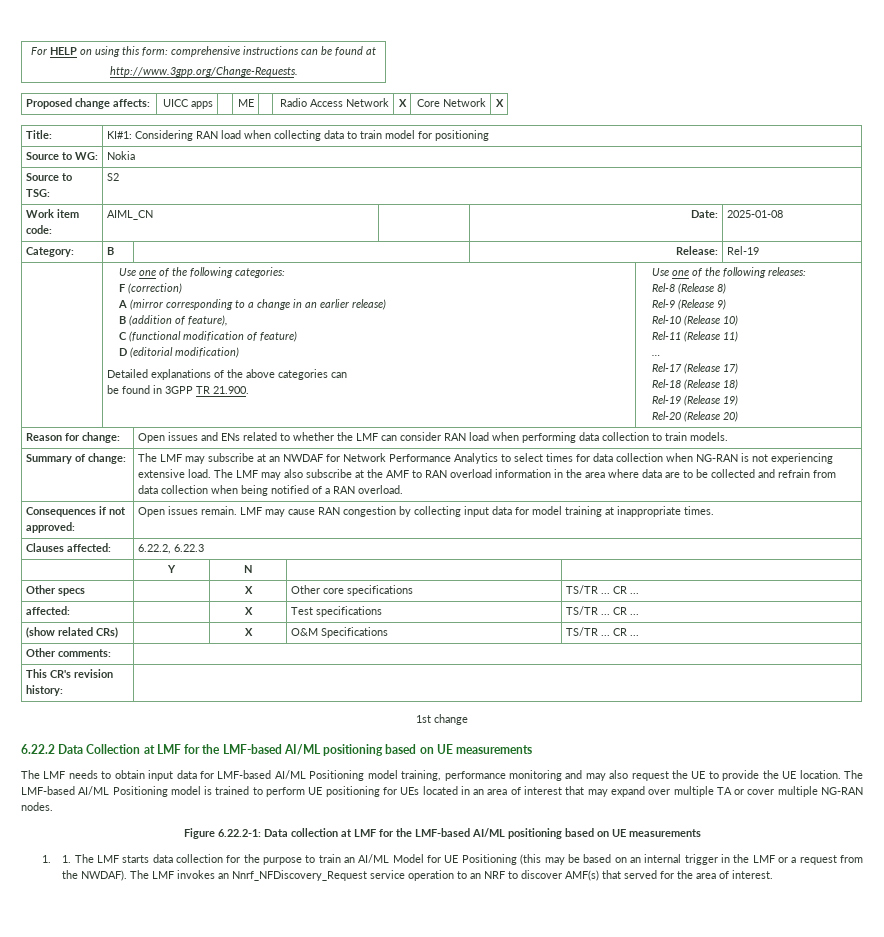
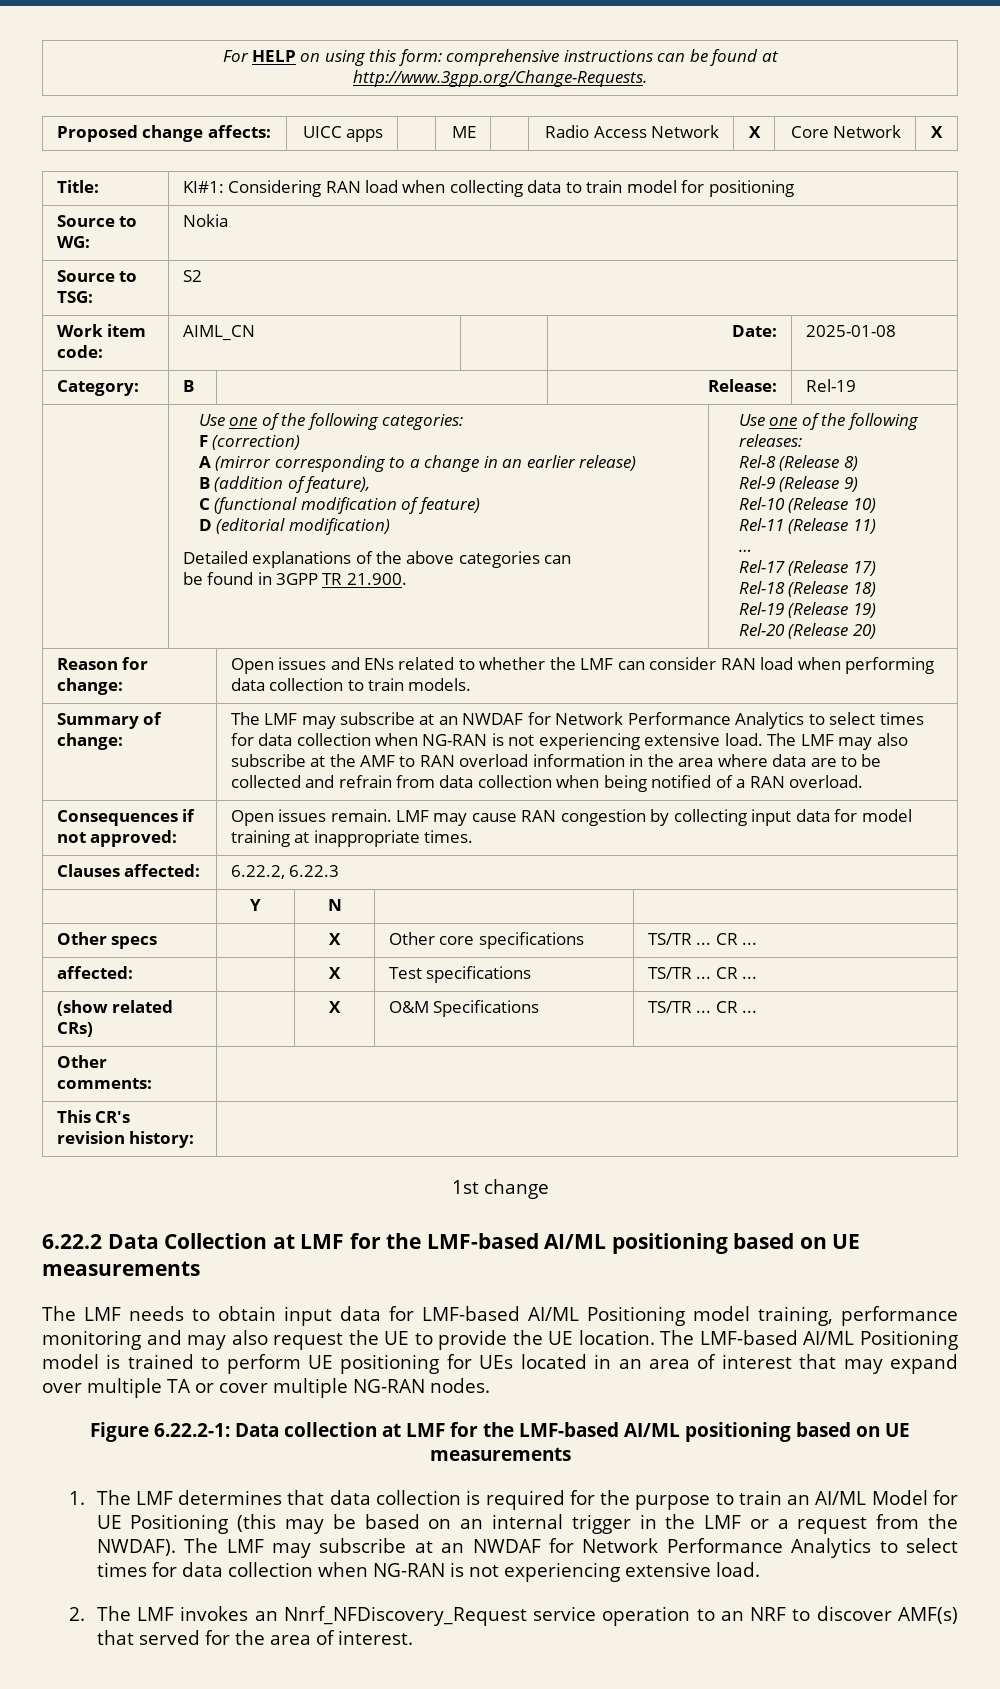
- 1. 1. The LMF starts data collection for the purpose to train an AI/ML Model for UE Positioning (this may be based on an internal trigger in the LMF or a request from the NWDAF). The LMF invokes an Nnrf_NFDiscovery_Request service operation to an NRF to discover AMF(s) that served for the area of interest.
+ 1. The LMF determines that data collection is required for the purpose to train an AI/ML Model for UE Positioning (this may be based on an internal trigger in the LMF or a request from the NWDAF). The LMF may subscribe at an NWDAF for Network Performance Analytics to select times for data collection when NG-RAN is not experiencing extensive load.
+ 2. The LMF invokes an Nnrf_NFDiscovery_Request service operation to an NRF to discover AMF(s) that served for the area of interest.

